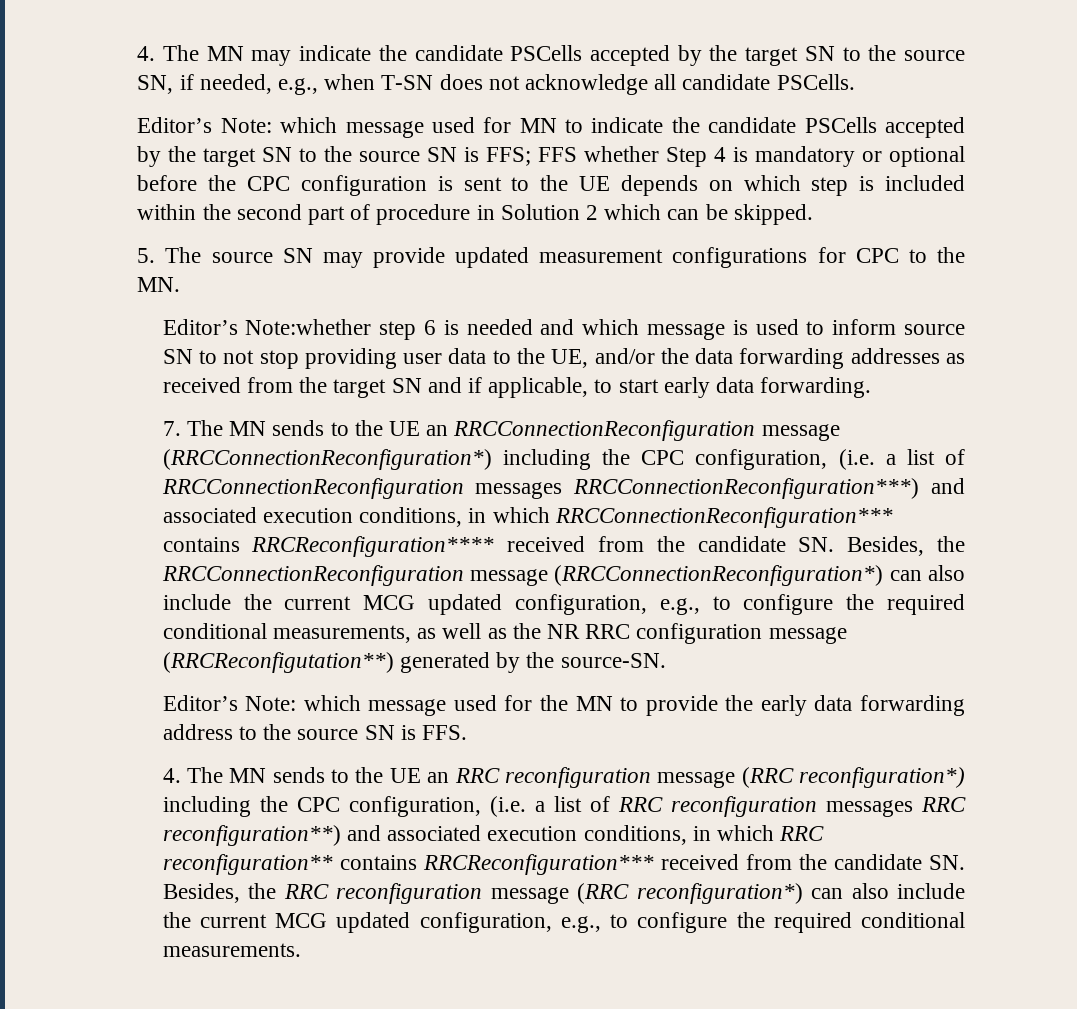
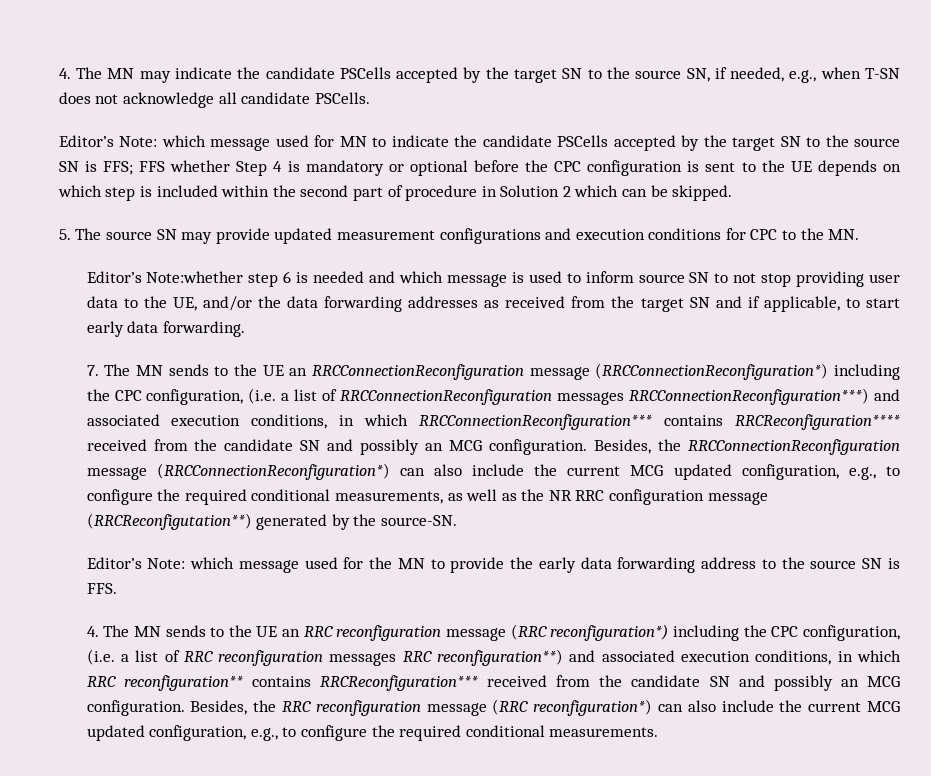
- 5. The source SN may provide updated measurement configurations for CPC to the MN.
+ 5. The source SN may provide updated measurement configurations and execution conditions for CPC to the MN.
- 7. The MN sends to the UE an RRCConnectionReconfiguration message (RRCConnectionReconfiguration*) including the CPC configuration, (i.e. a list of RRCConnectionReconfiguration messages RRCConnectionReconfiguration***) and associated execution conditions, in which RRCConnectionReconfiguration*** contains RRCReconfiguration**** received from the candidate SN. Besides, the RRCConnectionReconfiguration message (RRCConnectionReconfiguration*) can also include the current MCG updated configuration, e.g., to configure the required conditional measurements, as well as the NR RRC configuration message (RRCReconfigutation**) generated by the source-SN.
+ 7. The MN sends to the UE an RRCConnectionReconfiguration message (RRCConnectionReconfiguration*) including the CPC configuration, (i.e. a list of RRCConnectionReconfiguration messages RRCConnectionReconfiguration***) and associated execution conditions, in which RRCConnectionReconfiguration*** contains RRCReconfiguration**** received from the candidate SN and possibly an MCG configuration. Besides, the RRCConnectionReconfiguration message (RRCConnectionReconfiguration*) can also include the current MCG updated configuration, e.g., to configure the required conditional measurements, as well as the NR RRC configuration message (RRCReconfigutation**) generated by the source-SN.
- 4. The MN sends to the UE an RRC reconfiguration message (RRC reconfiguration*) including the CPC configuration, (i.e. a list of RRC reconfiguration messages RRC reconfiguration**) and associated execution conditions, in which RRC reconfiguration** contains RRCReconfiguration*** received from the candidate SN. Besides, the RRC reconfiguration message (RRC reconfiguration*) can also include the current MCG updated configuration, e.g., to configure the required conditional measurements.
+ 4. The MN sends to the UE an RRC reconfiguration message (RRC reconfiguration*) including the CPC configuration, (i.e. a list of RRC reconfiguration messages RRC reconfiguration**) and associated execution conditions, in which RRC reconfiguration** contains RRCReconfiguration*** received from the candidate SN and possibly an MCG configuration. Besides, the RRC reconfiguration message (RRC reconfiguration*) can also include the current MCG updated configuration, e.g., to configure the required conditional measurements.

